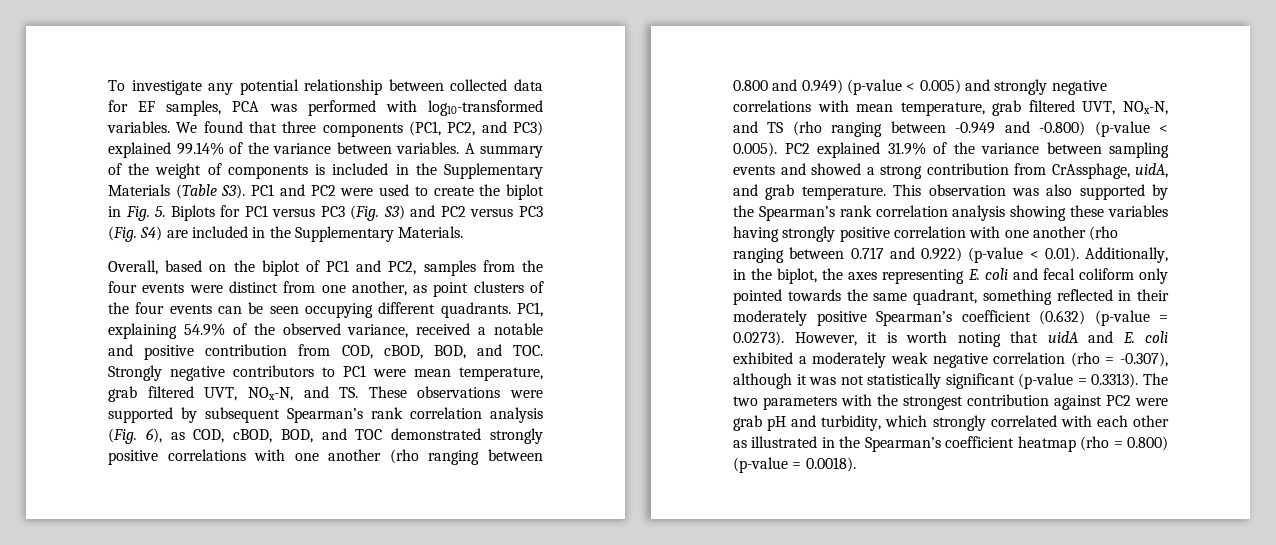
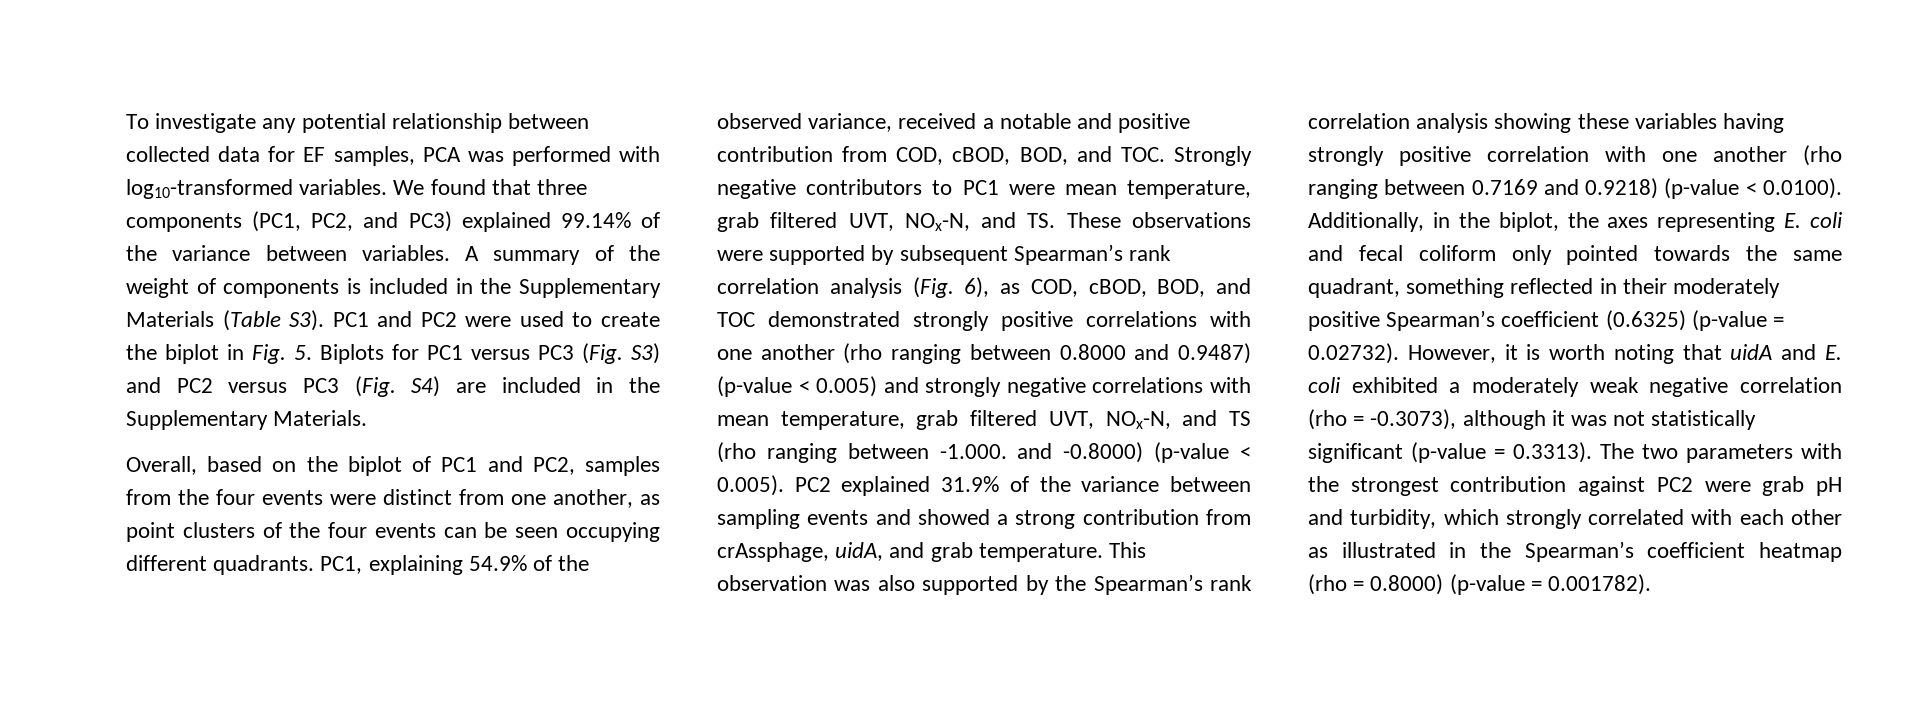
- PC1, explaining 54.9% of the observed variance, received a notable and positive contribution from COD, cBOD, BOD, and TOC. Strongly negative contributors to PC1 were mean temperature, grab filtered UVT, NOx-N, and TS. These observations were supported by subsequent Spearman’s rank correlation analysis (Fig. 6), as COD, cBOD, BOD, and TOC demonstrated strongly positive correlations with one another (rho ranging between 0.800 and 0.949) (p-value < 0.005) and strongly negative correlations with mean temperature, grab filtered UVT, NOx-N, and TS (rho ranging between -0.949 and -0.800) (p-value < 0.005). PC2 explained 31.9% of the variance between sampling events and showed a strong contribution from CrAssphage, uidA, and grab temperature.
+ PC1, explaining 54.9% of the observed variance, received a notable and positive contribution from COD, cBOD, BOD, and TOC. Strongly negative contributors to PC1 were mean temperature, grab filtered UVT, NOx-N, and TS. These observations were supported by subsequent Spearman’s rank correlation analysis (Fig. 6), as COD, cBOD, BOD, and TOC demonstrated strongly positive correlations with one another (rho ranging between 0.8000 and 0.9487) (p-value < 0.005) and strongly negative correlations with mean temperature, grab filtered UVT, NOx-N, and TS (rho ranging between -1.000. and -0.8000) (p-value < 0.005). PC2 explained 31.9% of the variance between sampling events and showed a strong contribution from crAssphage, uidA, and grab temperature.
- This observation was also supported by the Spearman’s rank correlation analysis showing these variables having strongly positive correlation with one another (rho ranging between 0.717 and 0.922) (p-value < 0.01). Additionally, in the biplot, the axes representing E. coli and fecal coliform only pointed towards the same quadrant, something reflected in their moderately positive Spearman’s coefficient (0.632) (p-value = 0.0273). However, it is worth noting that uidA and E. coli exhibited a moderately weak negative correlation (rho = -0.307), although it was not statistically significant (p-value = 0.3313). The two parameters with the strongest contribution against PC2 were grab pH and turbidity, which strongly correlated with each other as illustrated in the Spearman’s coefficient heatmap (rho = 0.800) (p-value = 0.0018).
+ This observation was also supported by the Spearman’s rank correlation analysis showing these variables having strongly positive correlation with one another (rho ranging between 0.7169 and 0.9218) (p-value < 0.0100). Additionally, in the biplot, the axes representing E. coli and fecal coliform only pointed towards the same quadrant, something reflected in their moderately positive Spearman’s coefficient (0.6325) (p-value = 0.02732). However, it is worth noting that uidA and E. coli exhibited a moderately weak negative correlation (rho = -0.3073), although it was not statistically significant (p-value = 0.3313). The two parameters with the strongest contribution against PC2 were grab pH and turbidity, which strongly correlated with each other as illustrated in the Spearman’s coefficient heatmap (rho = 0.8000) (p-value = 0.001782).

